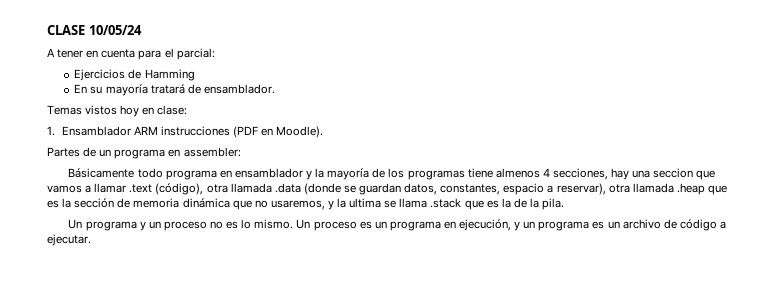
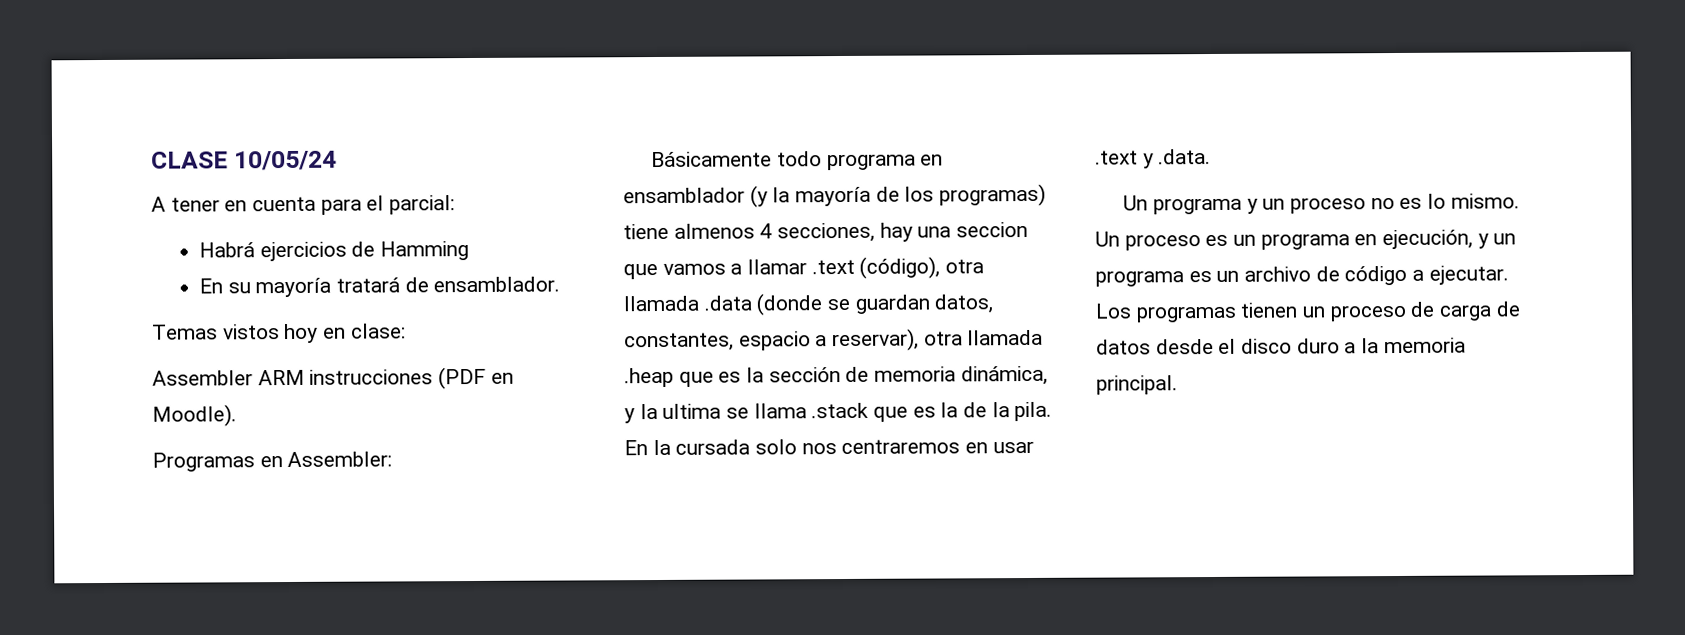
- Ejercicios de Hamming
+ Habrá ejercicios de Hamming
- 1. Ensamblador ARM instrucciones (PDF en Moodle).
+ Assembler ARM instrucciones (PDF en Moodle).
- Partes de un programa en assembler:
+ Programas en Assembler:
- Básicamente todo programa en ensamblador y la mayoría de los programas tiene almenos 4 secciones, hay una seccion que vamos a llamar .text (código), otra llamada .data (donde se guardan datos, constantes, espacio a reservar), otra llamada .heap que es la sección de memoria dinámica que no usaremos, y la ultima se llama .stack que es la de la pila.
+ Básicamente todo programa en ensamblador (y la mayoría de los programas) tiene almenos 4 secciones, hay una seccion que vamos a llamar .text (código), otra llamada .data (donde se guardan datos, constantes, espacio a reservar), otra llamada .heap que es la sección de memoria dinámica, y la ultima se llama .stack que es la de la pila. En la cursada solo nos centraremos en usar .text y .data.
+ Los programas tienen un proceso de carga de datos desde el disco duro a la memoria principal.

